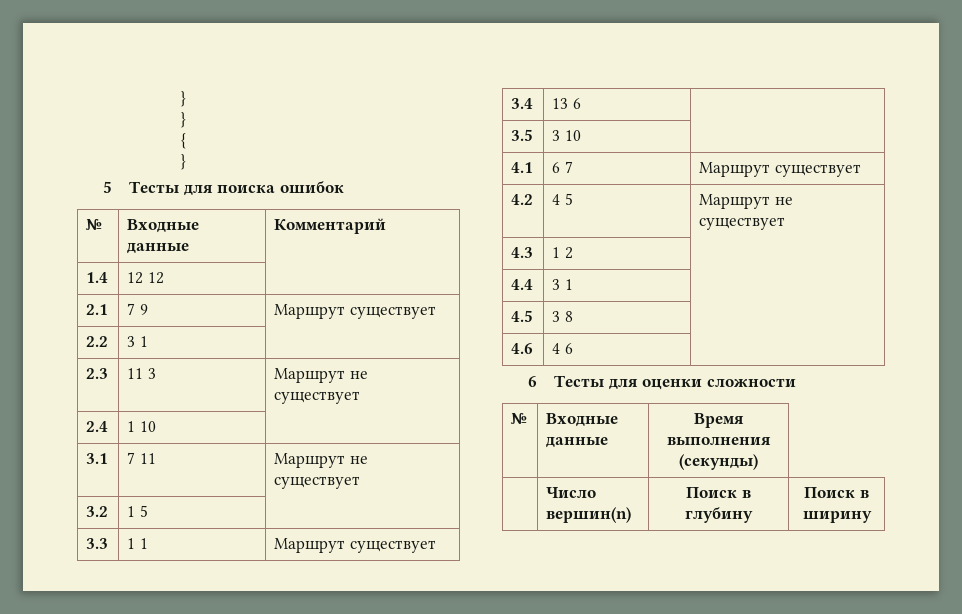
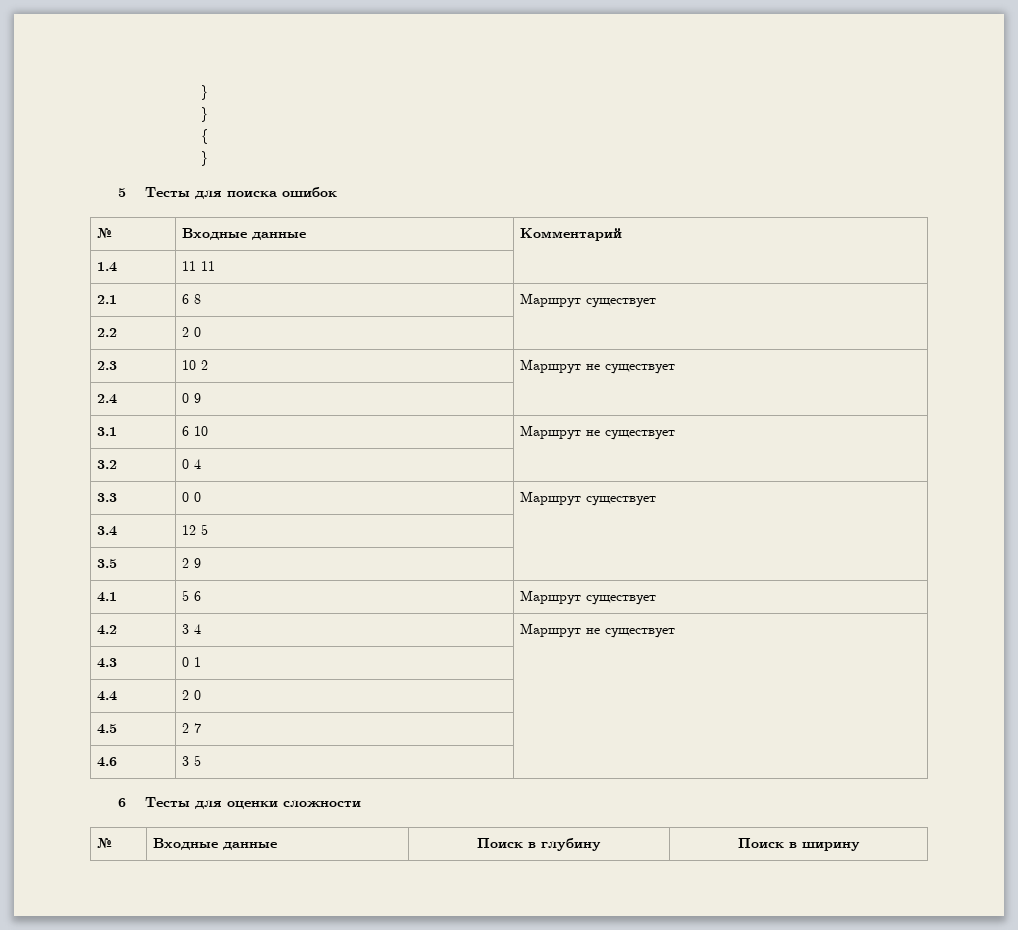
- 1.4 | 12 12 |
+ 1.4 | 11 11 |
- 2.1 | 7 9 | Маршрут существует
+ 2.1 | 6 8 | Маршрут существует
- 2.2 | 3 1 |
+ 2.2 | 2 0 |
- 2.3 | 11 3 | Маршрут не существует
+ 2.3 | 10 2 | Маршрут не существует
- 2.4 | 1 10 |
+ 2.4 | 0 9 |
- 3.1 | 7 11 | Маршрут не существует
+ 3.1 | 6 10 | Маршрут не существует
- 3.2 | 1 5 |
+ 3.2 | 0 4 |
- 3.3 | 1 1 | Маршрут существует
+ 3.3 | 0 0 | Маршрут существует
- 3.4 | 13 6 |
+ 3.4 | 12 5 |
- 3.5 | 3 10 |
+ 3.5 | 2 9 |
- 4.1 | 6 7 | Маршрут существует
+ 4.1 | 5 6 | Маршрут существует
- 4.2 | 4 5 | Маршрут не существует
+ 4.2 | 3 4 | Маршрут не существует
- 4.3 | 1 2 |
+ 4.3 | 0 1 |
- 4.4 | 3 1 |
+ 4.4 | 2 0 |
- 4.5 | 3 8 |
+ 4.5 | 2 7 |
- 4.6 | 4 6 |
+ 4.6 | 3 5 |
- № | Входные данные | Время выполнения (секунды)
- | Число вершин(n) | Поиск в глубину | Поиск в ширину
+ № | Входные данные | Поиск в глубину | Поиск в ширину

